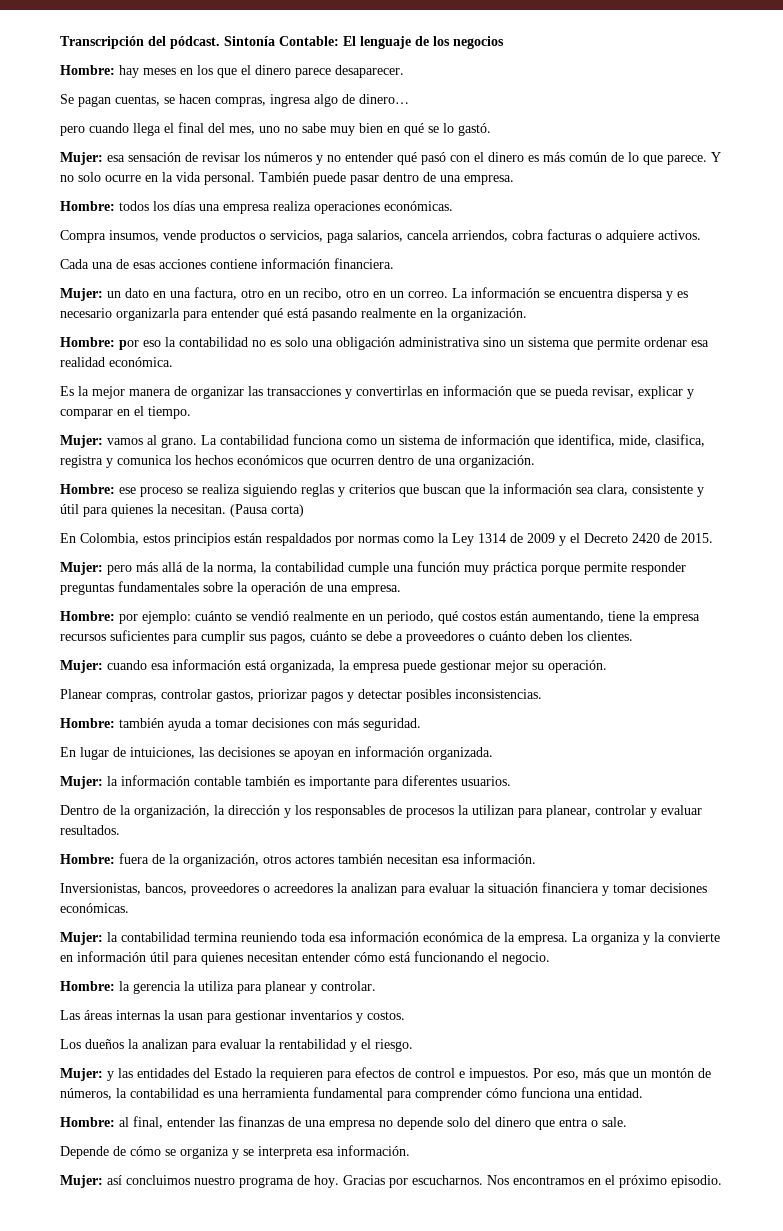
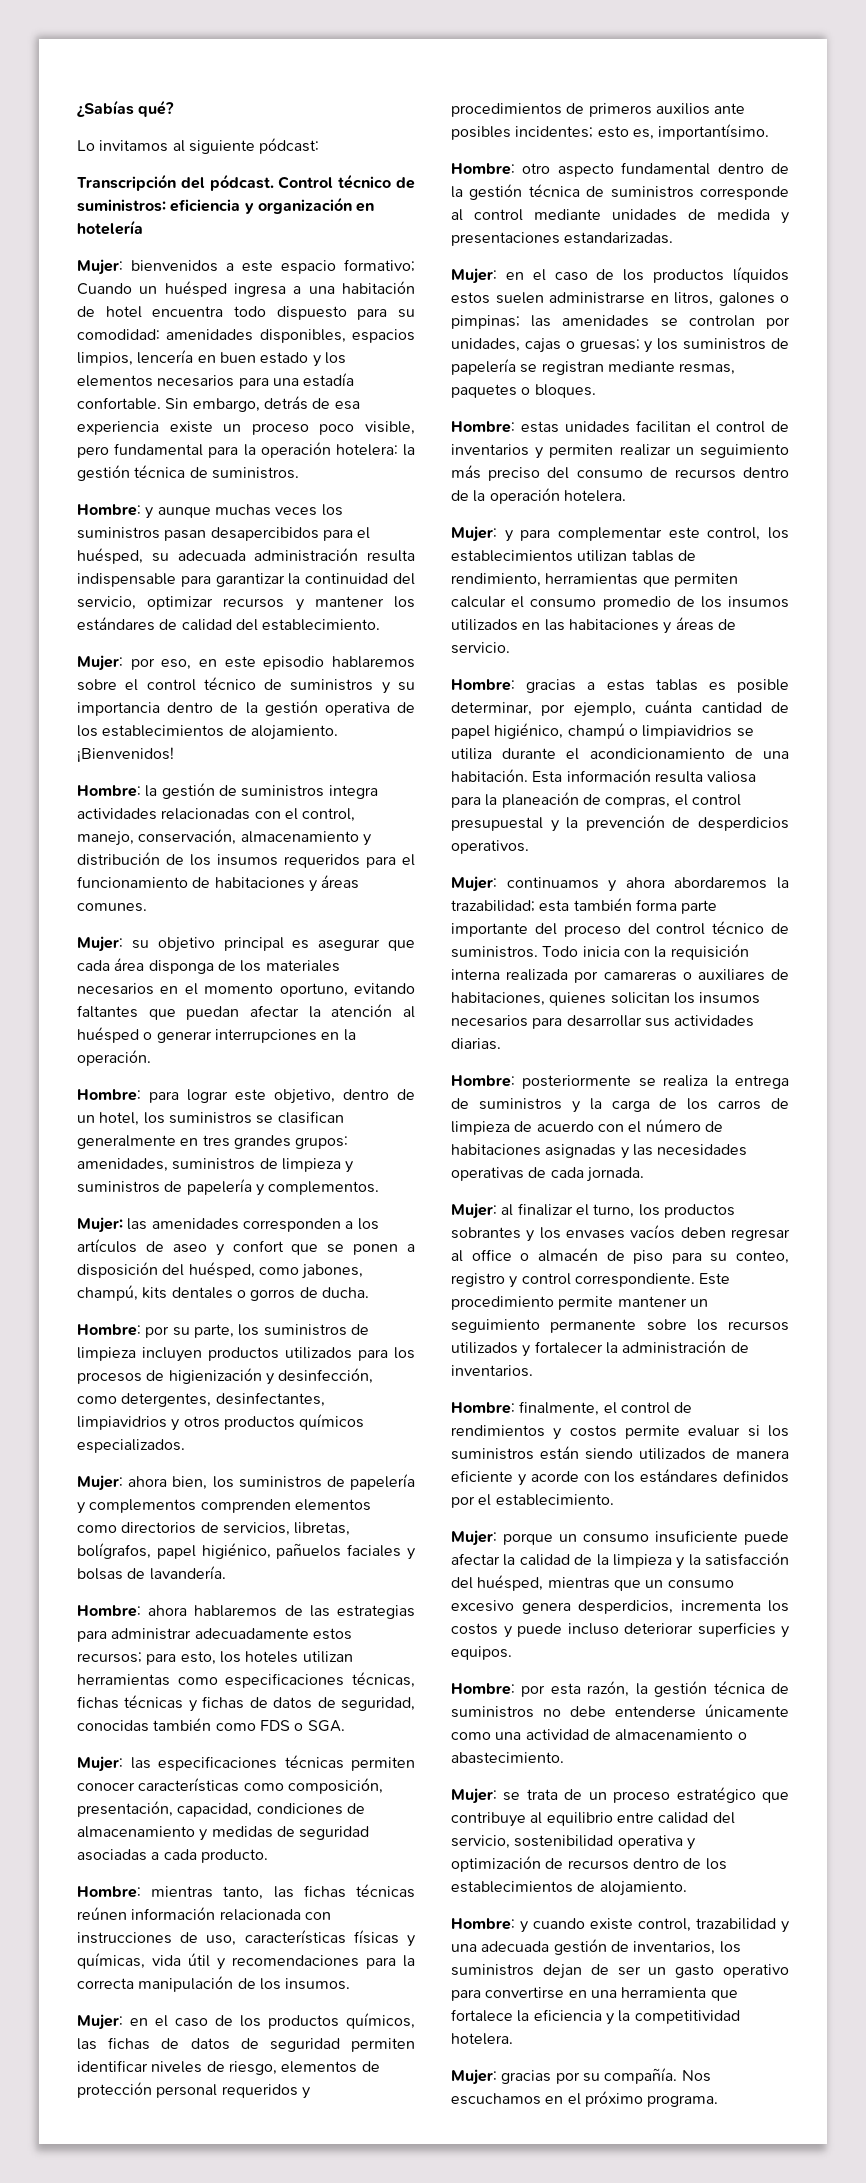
- Transcripción del pódcast. Sintonía Contable: El lenguaje de los negocios
- Hombre: hay meses en los que el dinero parece desaparecer.
- Se pagan cuentas, se hacen compras, ingresa algo de dinero…
- pero cuando llega el final del mes, uno no sabe muy bien en qué se lo gastó.
- Mujer: esa sensación de revisar los números y no entender qué pasó con el dinero es más común de lo que parece. Y no solo ocurre en la vida personal. También puede pasar dentro de una empresa.
- Hombre: todos los días una empresa realiza operaciones económicas.
- Compra insumos, vende productos o servicios, paga salarios, cancela arriendos, cobra facturas o adquiere activos.
- Cada una de esas acciones contiene información financiera.
- Mujer: un dato en una factura, otro en un recibo, otro en un correo. La información se encuentra dispersa y es necesario organizarla para entender qué está pasando realmente en la organización.
- Hombre: por eso la contabilidad no es solo una obligación administrativa sino un sistema que permite ordenar esa realidad económica.
- Es la mejor manera de organizar las transacciones y convertirlas en información que se pueda revisar, explicar y comparar en el tiempo.
- Mujer: vamos al grano. La contabilidad funciona como un sistema de información que identifica, mide, clasifica, registra y comunica los hechos económicos que ocurren dentro de una organización.
- Hombre: ese proceso se realiza siguiendo reglas y criterios que buscan que la información sea clara, consistente y útil para quienes la necesitan. (Pausa corta)
- En Colombia, estos principios están respaldados por normas como la Ley 1314 de 2009 y el Decreto 2420 de 2015.
- Mujer: pero más allá de la norma, la contabilidad cumple una función muy práctica porque permite responder preguntas fundamentales sobre la operación de una empresa.
- Hombre: por ejemplo: cuánto se vendió realmente en un periodo, qué costos están aumentando, tiene la empresa recursos suficientes para cumplir sus pagos, cuánto se debe a proveedores o cuánto deben los clientes.
- Mujer: cuando esa información está organizada, la empresa puede gestionar mejor su operación.
- Planear compras, controlar gastos, priorizar pagos y detectar posibles inconsistencias.
- Hombre: también ayuda a tomar decisiones con más seguridad.
- En lugar de intuiciones, las decisiones se apoyan en información organizada.
- Mujer: la información contable también es importante para diferentes usuarios.
- Dentro de la organización, la dirección y los responsables de procesos la utilizan para planear, controlar y evaluar resultados.
- Hombre: fuera de la organización, otros actores también necesitan esa información.
- Inversionistas, bancos, proveedores o acreedores la analizan para evaluar la situación financiera y tomar decisiones económicas.
- Mujer: la contabilidad termina reuniendo toda esa información económica de la empresa. La organiza y la convierte en información útil para quienes necesitan entender cómo está funcionando el negocio.
- Hombre: la gerencia la utiliza para planear y controlar.
- Las áreas internas la usan para gestionar inventarios y costos.
- Los dueños la analizan para evaluar la rentabilidad y el riesgo.
- Mujer: y las entidades del Estado la requieren para efectos de control e impuestos. Por eso, más que un montón de números, la contabilidad es una herramienta fundamental para comprender cómo funciona una entidad.
- Hombre: al final, entender las finanzas de una empresa no depende solo del dinero que entra o sale.
- Depende de cómo se organiza y se interpreta esa información.
- Mujer: así concluimos nuestro programa de hoy. Gracias por escucharnos. Nos encontramos en el próximo episodio.
+ ¿Sabías qué?
+ Lo invitamos al siguiente pódcast:
+ Transcripción del pódcast. Control técnico de suministros: eficiencia y organización en hotelería
+ Mujer: bienvenidos a este espacio formativo; Cuando un huésped ingresa a una habitación de hotel encuentra todo dispuesto para su comodidad: amenidades disponibles, espacios limpios, lencería en buen estado y los elementos necesarios para una estadía confortable. Sin embargo, detrás de esa experiencia existe un proceso poco visible, pero fundamental para la operación hotelera: la gestión técnica de suministros.
+ Hombre: y aunque muchas veces los suministros pasan desapercibidos para el huésped, su adecuada administración resulta indispensable para garantizar la continuidad del servicio, optimizar recursos y mantener los estándares de calidad del establecimiento.
+ Mujer: por eso, en este episodio hablaremos sobre el control técnico de suministros y su importancia dentro de la gestión operativa de los establecimientos de alojamiento. ¡Bienvenidos!
+ Hombre: la gestión de suministros integra actividades relacionadas con el control, manejo, conservación, almacenamiento y distribución de los insumos requeridos para el funcionamiento de habitaciones y áreas comunes.
+ Mujer: su objetivo principal es asegurar que cada área disponga de los materiales necesarios en el momento oportuno, evitando faltantes que puedan afectar la atención al huésped o generar interrupciones en la operación.
+ Hombre: para lograr este objetivo, dentro de un hotel, los suministros se clasifican generalmente en tres grandes grupos: amenidades, suministros de limpieza y suministros de papelería y complementos.
+ Mujer: las amenidades corresponden a los artículos de aseo y confort que se ponen a disposición del huésped, como jabones, champú, kits dentales o gorros de ducha.
+ Hombre: por su parte, los suministros de limpieza incluyen productos utilizados para los procesos de higienización y desinfección, como detergentes, desinfectantes, limpiavidrios y otros productos químicos especializados.
+ Mujer: ahora bien, los suministros de papelería y complementos comprenden elementos como directorios de servicios, libretas, bolígrafos, papel higiénico, pañuelos faciales y bolsas de lavandería.
+ Hombre: ahora hablaremos de las estrategias para administrar adecuadamente estos recursos; para esto, los hoteles utilizan herramientas como especificaciones técnicas, fichas técnicas y fichas de datos de seguridad, conocidas también como FDS o SGA.
+ Mujer: las especificaciones técnicas permiten conocer características como composición, presentación, capacidad, condiciones de almacenamiento y medidas de seguridad asociadas a cada producto.
+ Hombre: mientras tanto, las fichas técnicas reúnen información relacionada con instrucciones de uso, características físicas y químicas, vida útil y recomendaciones para la correcta manipulación de los insumos.
+ Mujer: en el caso de los productos químicos, las fichas de datos de seguridad permiten identificar niveles de riesgo, elementos de protección personal requeridos y procedimientos de primeros auxilios ante posibles incidentes; esto es, importantísimo.
+ Hombre: otro aspecto fundamental dentro de la gestión técnica de suministros corresponde al control mediante unidades de medida y presentaciones estandarizadas.
+ Mujer: en el caso de los productos líquidos estos suelen administrarse en litros, galones o pimpinas; las amenidades se controlan por unidades, cajas o gruesas; y los suministros de papelería se registran mediante resmas, paquetes o bloques.
+ Hombre: estas unidades facilitan el control de inventarios y permiten realizar un seguimiento más preciso del consumo de recursos dentro de la operación hotelera.
+ Mujer: y para complementar este control, los establecimientos utilizan tablas de rendimiento, herramientas que permiten calcular el consumo promedio de los insumos utilizados en las habitaciones y áreas de servicio.
+ Hombre: gracias a estas tablas es posible determinar, por ejemplo, cuánta cantidad de papel higiénico, champú o limpiavidrios se utiliza durante el acondicionamiento de una habitación. Esta información resulta valiosa para la planeación de compras, el control presupuestal y la prevención de desperdicios operativos.
+ Mujer: continuamos y ahora abordaremos la trazabilidad; esta también forma parte importante del proceso del control técnico de suministros. Todo inicia con la requisición interna realizada por camareras o auxiliares de habitaciones, quienes solicitan los insumos necesarios para desarrollar sus actividades diarias.
+ Hombre: posteriormente se realiza la entrega de suministros y la carga de los carros de limpieza de acuerdo con el número de habitaciones asignadas y las necesidades operativas de cada jornada.
+ Mujer: al finalizar el turno, los productos sobrantes y los envases vacíos deben regresar al office o almacén de piso para su conteo, registro y control correspondiente. Este procedimiento permite mantener un seguimiento permanente sobre los recursos utilizados y fortalecer la administración de inventarios.
+ Hombre: finalmente, el control de rendimientos y costos permite evaluar si los suministros están siendo utilizados de manera eficiente y acorde con los estándares definidos por el establecimiento.
+ Mujer: porque un consumo insuficiente puede afectar la calidad de la limpieza y la satisfacción del huésped, mientras que un consumo excesivo genera desperdicios, incrementa los costos y puede incluso deteriorar superficies y equipos.
+ Hombre: por esta razón, la gestión técnica de suministros no debe entenderse únicamente como una actividad de almacenamiento o abastecimiento.
+ Mujer: se trata de un proceso estratégico que contribuye al equilibrio entre calidad del servicio, sostenibilidad operativa y optimización de recursos dentro de los establecimientos de alojamiento.
+ Hombre: y cuando existe control, trazabilidad y una adecuada gestión de inventarios, los suministros dejan de ser un gasto operativo para convertirse en una herramienta que fortalece la eficiencia y la competitividad hotelera.
+ Mujer: gracias por su compañía. Nos escuchamos en el próximo programa.

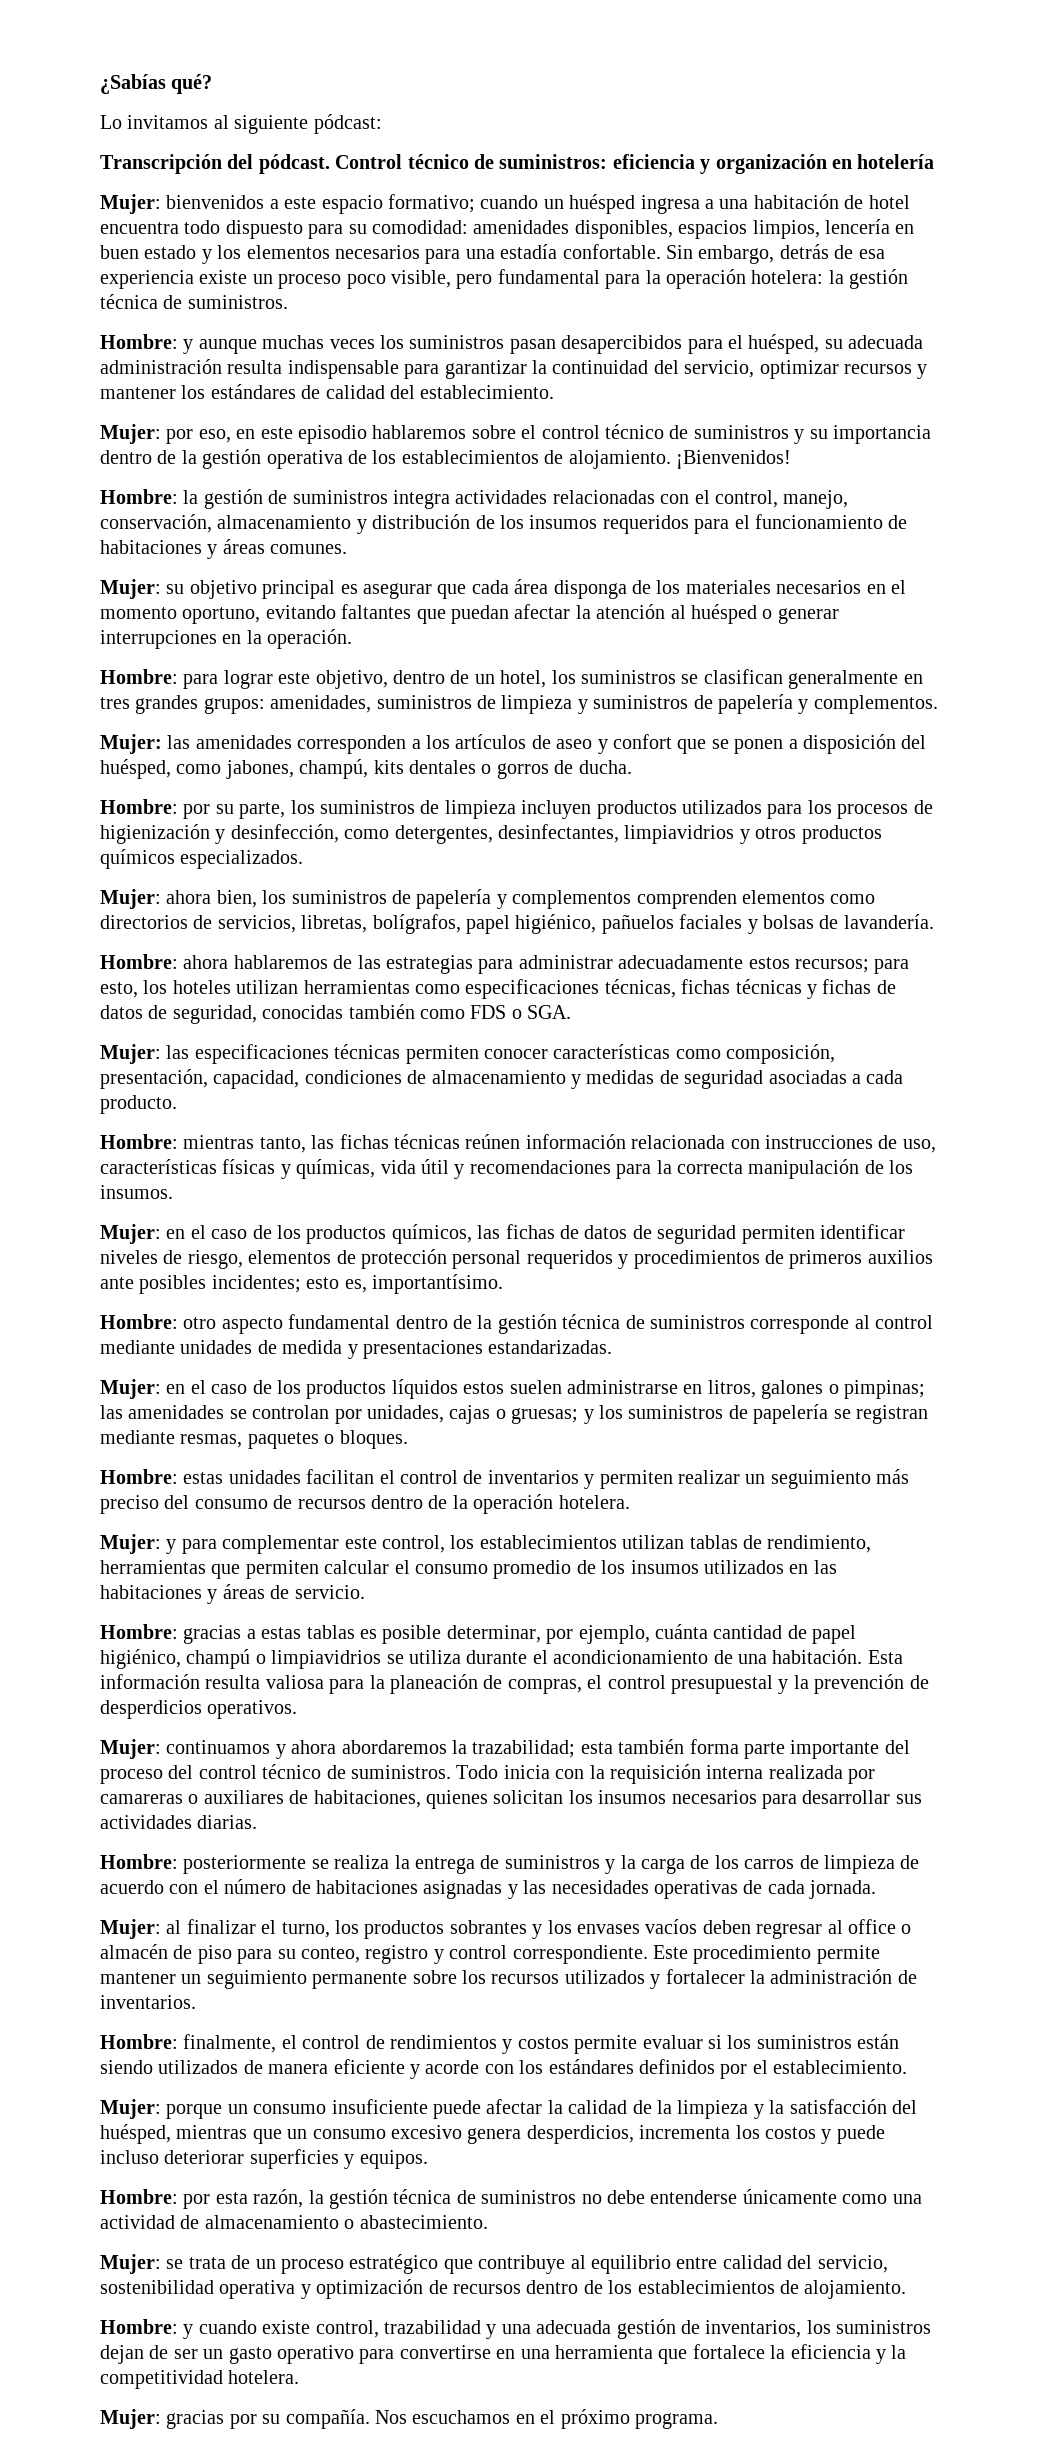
- Mujer: bienvenidos a este espacio formativo; Cuando un huésped ingresa a una habitación de hotel encuentra todo dispuesto para su comodidad: amenidades disponibles, espacios limpios, lencería en buen estado y los elementos necesarios para una estadía confortable.
+ Mujer: bienvenidos a este espacio formativo; cuando un huésped ingresa a una habitación de hotel encuentra todo dispuesto para su comodidad: amenidades disponibles, espacios limpios, lencería en buen estado y los elementos necesarios para una estadía confortable.

